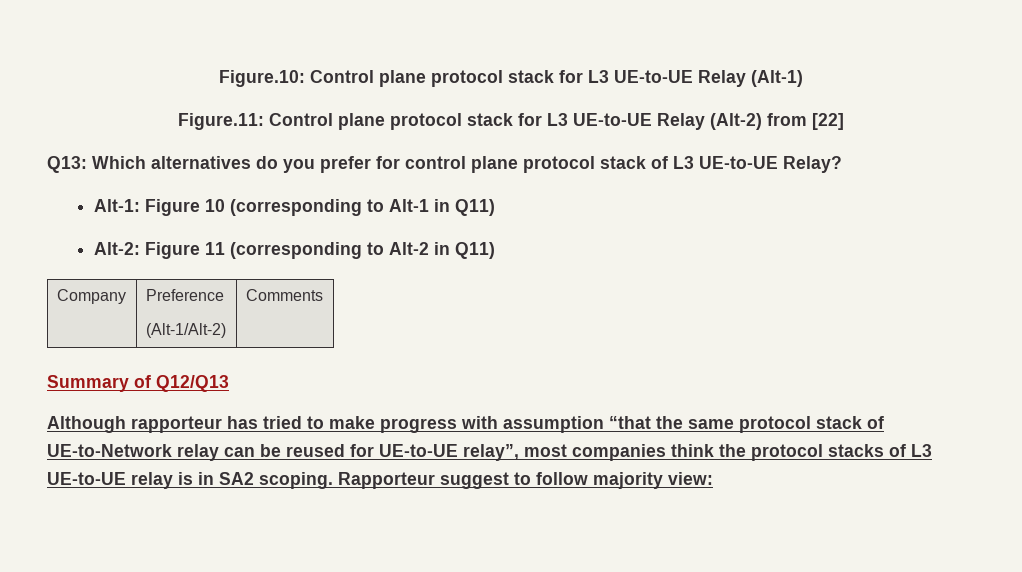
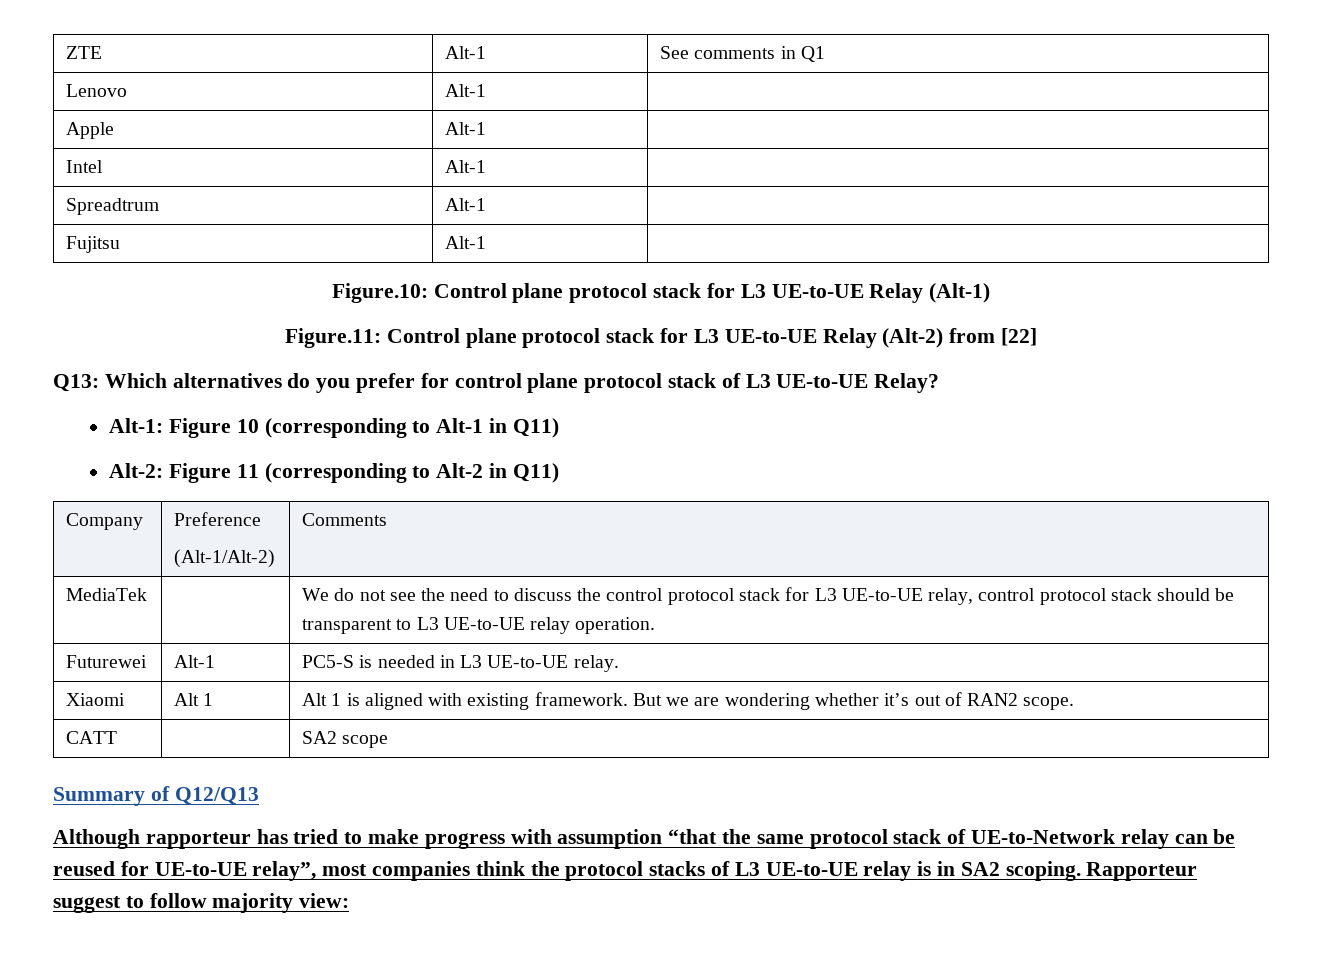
+ ZTE | Alt-1 | See comments in Q1
+ Lenovo | Alt-1 |
+ Apple | Alt-1 |
+ Intel | Alt-1 |
+ Spreadtrum | Alt-1 |
+ Fujitsu | Alt-1 |
+ MediaTek | | We do not see the need to discuss the control protocol stack for L3 UE-to-UE relay, control protocol stack should be transparent to L3 UE-to-UE relay operation.
+ Futurewei | Alt-1 | PC5-S is needed in L3 UE-to-UE relay.
+ Xiaomi | Alt 1 | Alt 1 is aligned with existing framework. But we are wondering whether it’s out of RAN2 scope.
+ CATT | | SA2 scope

